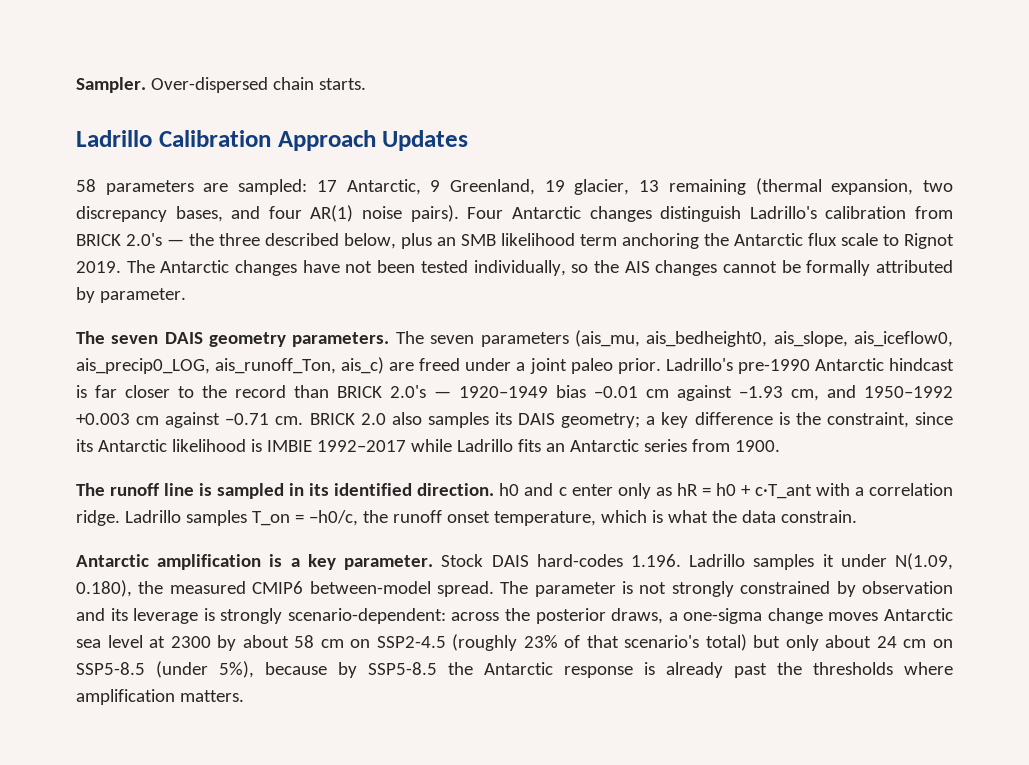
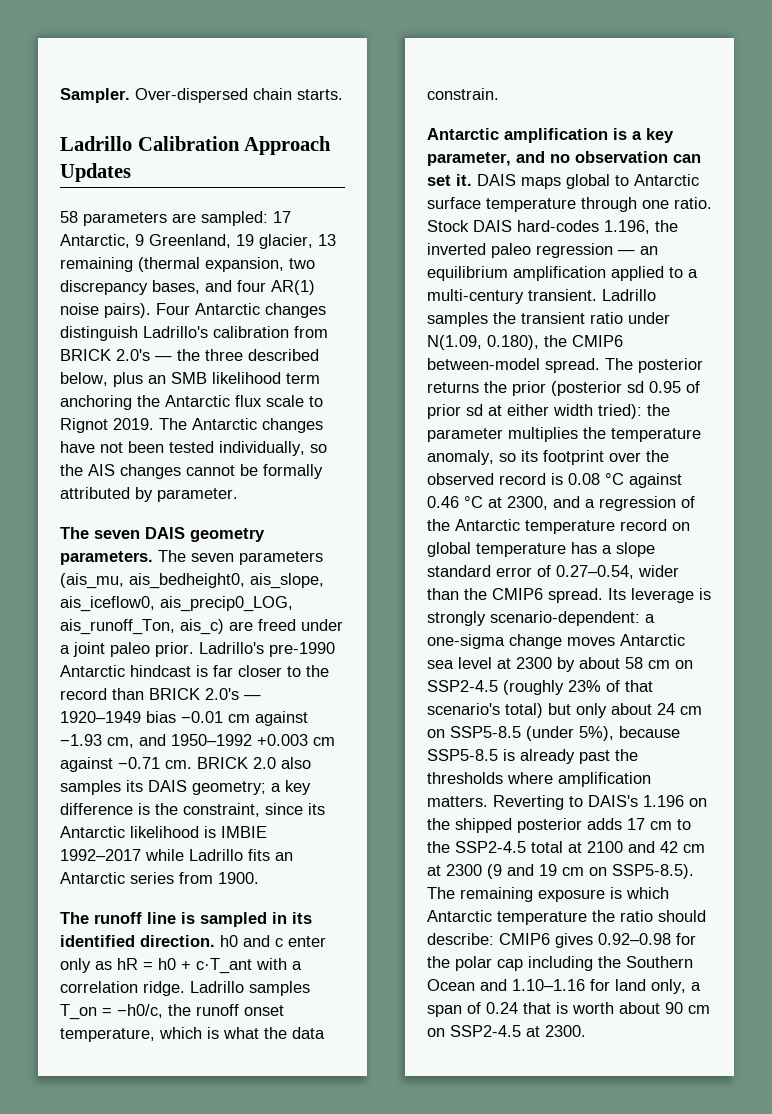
- Antarctic amplification is a key parameter. Stock DAIS hard-codes 1.196. Ladrillo samples it under N(1.09, 0.180), the measured CMIP6 between-model spread.
+ Antarctic amplification is a key parameter, and no observation can set it. DAIS maps global to Antarctic surface temperature through one ratio. Stock DAIS hard-codes 1.196, the inverted paleo regression — an equilibrium amplification applied to a multi-century transient. Ladrillo samples the transient ratio under N(1.09, 0.180), the CMIP6 between-model spread.
- The parameter is not strongly constrained by observation and its leverage is strongly scenario-dependent: across the posterior draws, a one-sigma change moves Antarctic sea level at 2300 by about 58 cm on SSP2-4.5 (roughly 23% of that scenario's total) but only about 24 cm on SSP5-8.5 (under 5%), because by SSP5-8.5 the Antarctic response is already past the thresholds where amplification matters.
+ The posterior returns the prior (posterior sd 0.95 of prior sd at either width tried): the parameter multiplies the temperature anomaly, so its footprint over the observed record is 0.08 °C against 0.46 °C at 2300, and a regression of the Antarctic temperature record on global temperature has a slope standard error of 0.27–0.54, wider than the CMIP6 spread. Its leverage is strongly scenario-dependent: a one-sigma change moves Antarctic sea level at 2300 by about 58 cm on SSP2-4.5 (roughly 23% of that scenario's total) but only about 24 cm on SSP5-8.5 (under 5%), because SSP5-8.5 is already past the thresholds where amplification matters.
+ Reverting to DAIS's 1.196 on the shipped posterior adds 17 cm to the SSP2-4.5 total at 2100 and 42 cm at 2300 (9 and 19 cm on SSP5-8.5). The remaining exposure is which Antarctic temperature the ratio should describe: CMIP6 gives 0.92–0.98 for the polar cap including the Southern Ocean and 1.10–1.16 for land only, a span of 0.24 that is worth about 90 cm on SSP2-4.5 at 2300.

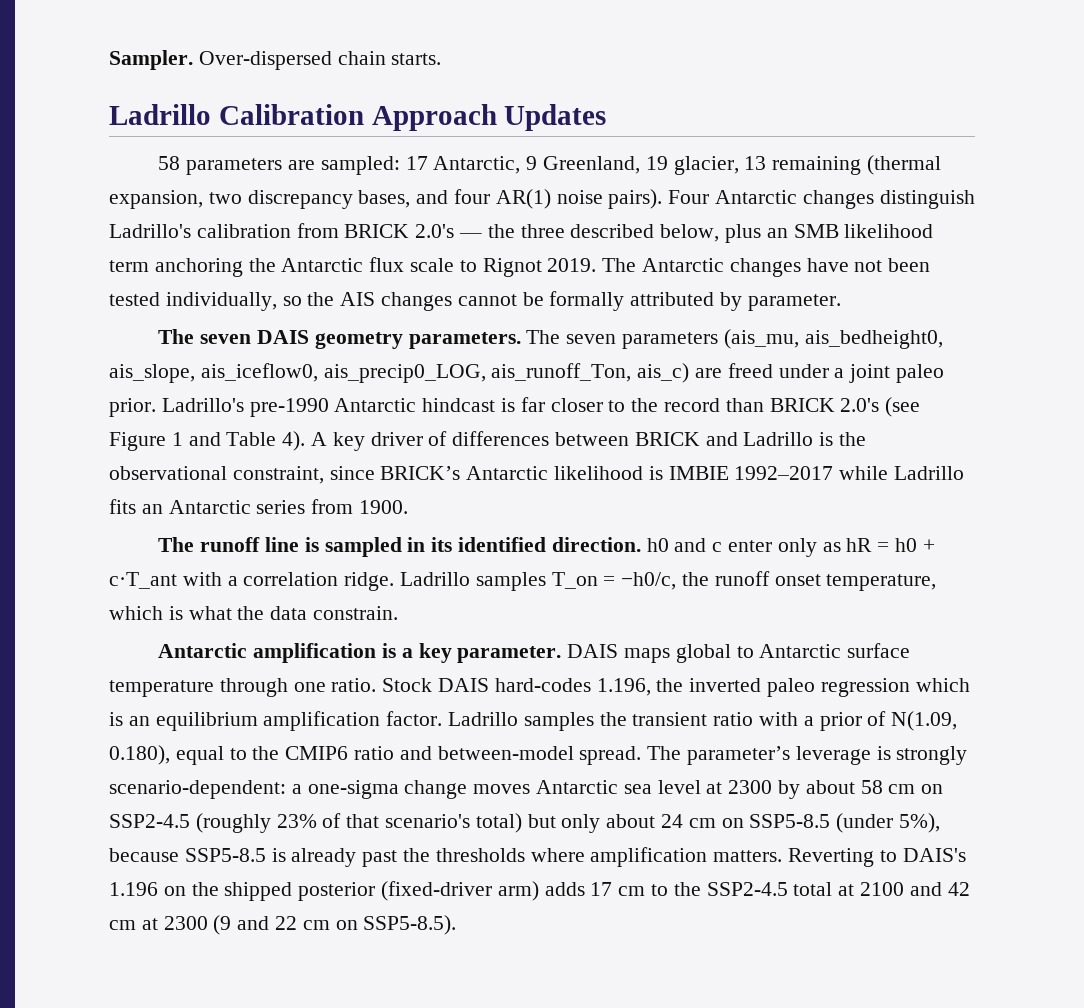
- Ladrillo's pre-1990 Antarctic hindcast is far closer to the record than BRICK 2.0's — 1920–1949 bias −0.01 cm against −1.93 cm, and 1950–1992 +0.003 cm against −0.71 cm. BRICK 2.0 also samples its DAIS geometry; a key difference is the constraint, since its Antarctic likelihood is IMBIE 1992–2017 while Ladrillo fits an Antarctic series from 1900.
+ Ladrillo's pre-1990 Antarctic hindcast is far closer to the record than BRICK 2.0's (see Figure 1 and Table 4). A key driver of differences between BRICK and Ladrillo is the observational constraint, since BRICK’s Antarctic likelihood is IMBIE 1992–2017 while Ladrillo fits an Antarctic series from 1900.
- Antarctic amplification is a key parameter, and no observation can set it.
+ Antarctic amplification is a key parameter.
- Stock DAIS hard-codes 1.196, the inverted paleo regression — an equilibrium amplification applied to a multi-century transient.
+ Stock DAIS hard-codes 1.196, the inverted paleo regression which is an equilibrium amplification factor.
- Ladrillo samples the transient ratio under N(1.09, 0.180), the CMIP6 between-model spread. The posterior returns the prior (posterior sd 0.95 of prior sd at either width tried): the parameter multiplies the temperature anomaly, so its footprint over the observed record is 0.08 °C against 0.46 °C at 2300, and a regression of the Antarctic temperature record on global temperature has a slope standard error of 0.27–0.54, wider than the CMIP6 spread. Its leverage is strongly scenario-dependent: a one-sigma change moves Antarctic sea level at 2300 by about 58 cm on SSP2-4.5 (roughly 23% of that scenario's total) but only about 24 cm on SSP5-8.5 (under 5%), because SSP5-8.5 is already past the thresholds where amplification matters.
+ Ladrillo samples the transient ratio with a prior of N(1.09, 0.180), equal to the CMIP6 ratio and between-model spread. The parameter’s leverage is strongly scenario-dependent: a one-sigma change moves Antarctic sea level at 2300 by about 58 cm on SSP2-4.5 (roughly 23% of that scenario's total) but only about 24 cm on SSP5-8.5 (under 5%), because SSP5-8.5 is already past the thresholds where amplification matters.
- Reverting to DAIS's 1.196 on the shipped posterior adds 17 cm to the SSP2-4.5 total at 2100 and 42 cm at 2300 (9 and 19 cm on SSP5-8.5). The remaining exposure is which Antarctic temperature the ratio should describe: CMIP6 gives 0.92–0.98 for the polar cap including the Southern Ocean and 1.10–1.16 for land only, a span of 0.24 that is worth about 90 cm on SSP2-4.5 at 2300.
+ Reverting to DAIS's 1.196 on the shipped posterior (fixed-driver arm) adds 17 cm to the SSP2-4.5 total at 2100 and 42 cm at 2300 (9 and 22 cm on SSP5-8.5).

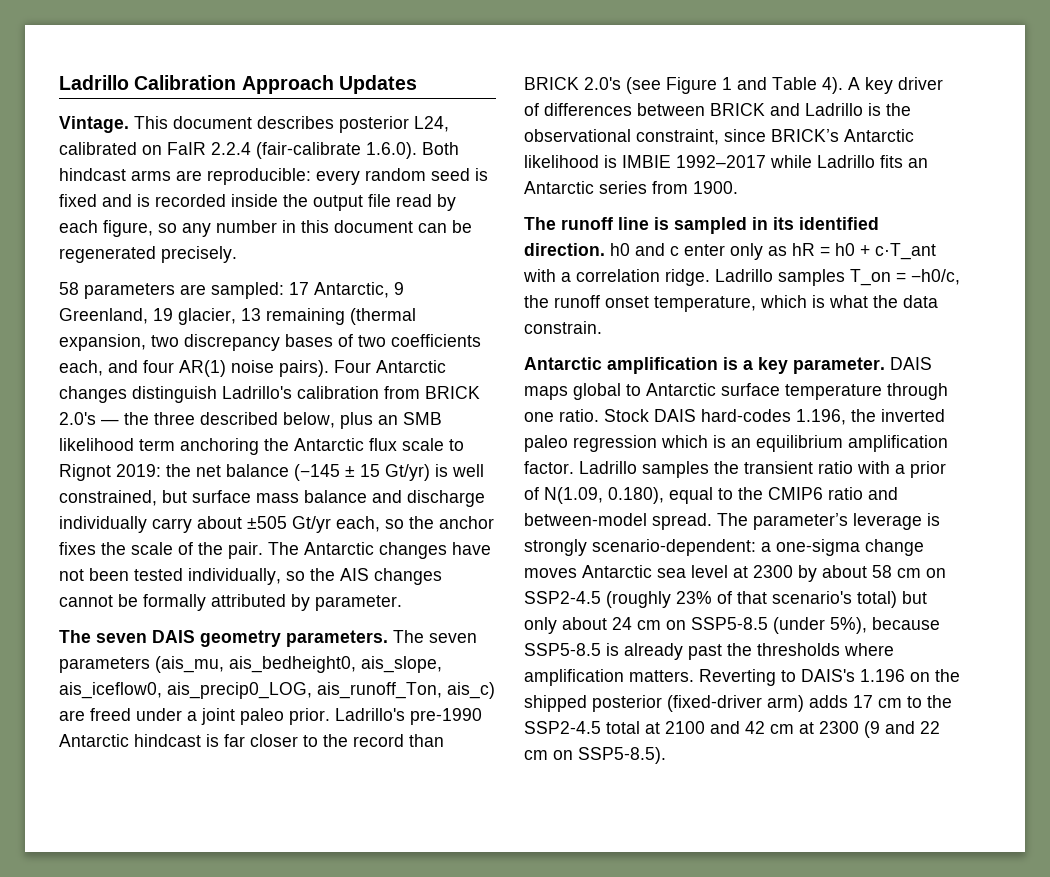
- Sampler. Over-dispersed chain starts.
+ Vintage. This document describes posterior L24, calibrated on FaIR 2.2.4 (fair-calibrate 1.6.0). Both hindcast arms are reproducible: every random seed is fixed and is recorded inside the output file read by each figure, so any number in this document can be regenerated precisely.
- 58 parameters are sampled: 17 Antarctic, 9 Greenland, 19 glacier, 13 remaining (thermal expansion, two discrepancy bases, and four AR(1) noise pairs).
+ 58 parameters are sampled: 17 Antarctic, 9 Greenland, 19 glacier, 13 remaining (thermal expansion, two discrepancy bases of two coefficients each, and four AR(1) noise pairs).
- Four Antarctic changes distinguish Ladrillo's calibration from BRICK 2.0's — the three described below, plus an SMB likelihood term anchoring the Antarctic flux scale to Rignot 2019.
+ Four Antarctic changes distinguish Ladrillo's calibration from BRICK 2.0's — the three described below, plus an SMB likelihood term anchoring the Antarctic flux scale to Rignot 2019: the net balance (−145 ± 15 Gt/yr) is well constrained, but surface mass balance and discharge individually carry about ±505 Gt/yr each, so the anchor fixes the scale of the pair.

